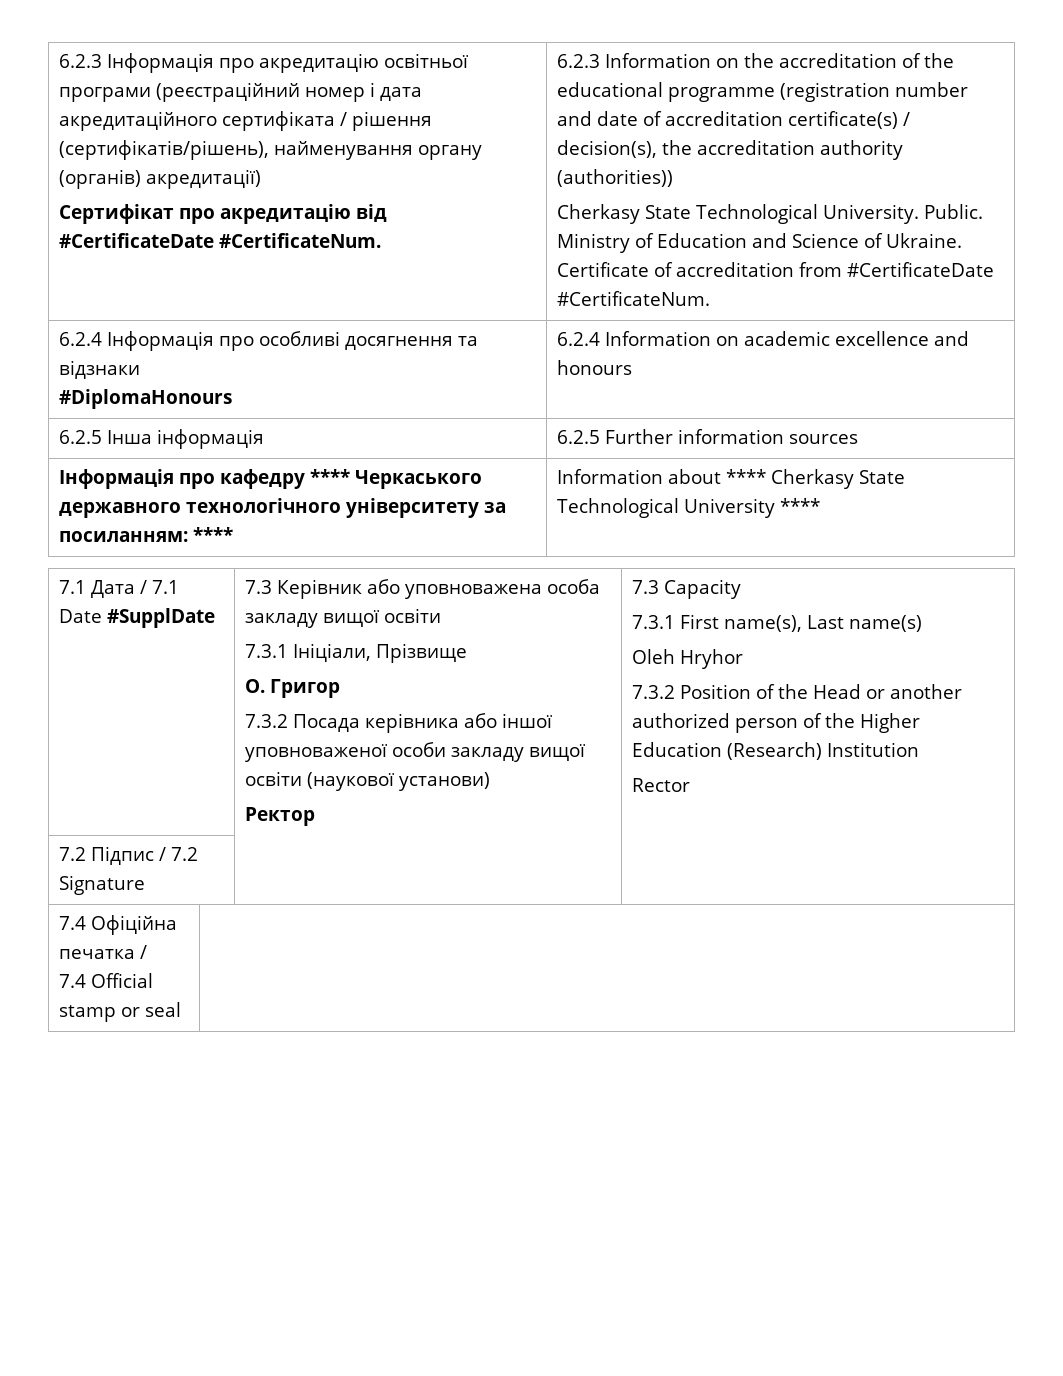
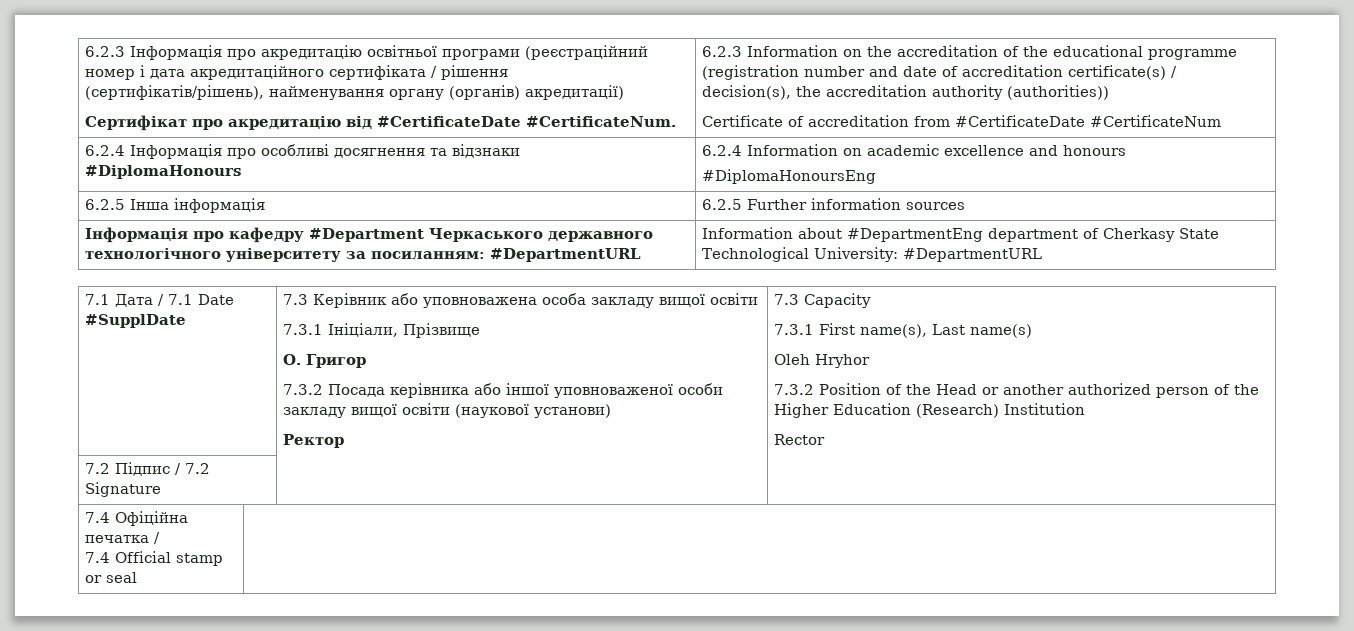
- Cherkasy State Technological University. Public. Ministry of Education and Science of Ukraine. Certificate of accreditation from #CertificateDate #CertificateNum.
+ Certificate of accreditation from #CertificateDate #CertificateNum
  6.2.4 Інформація про особливі досягнення та відзнаки
  #DiplomaHonours | 6.2.4 Information on academic excellence and honours
+ #DiplomaHonoursEng
- Інформація про кафедру **** Черкаського державного технологічного університету за посиланням: **** | Information about **** Cherkasy State Technological University ****
+ Інформація про кафедру #Department Черкаського державного технологічного університету за посиланням: #DepartmentURL | Information about #DepartmentEng department of Cherkasy State Technological University: #DepartmentURL

